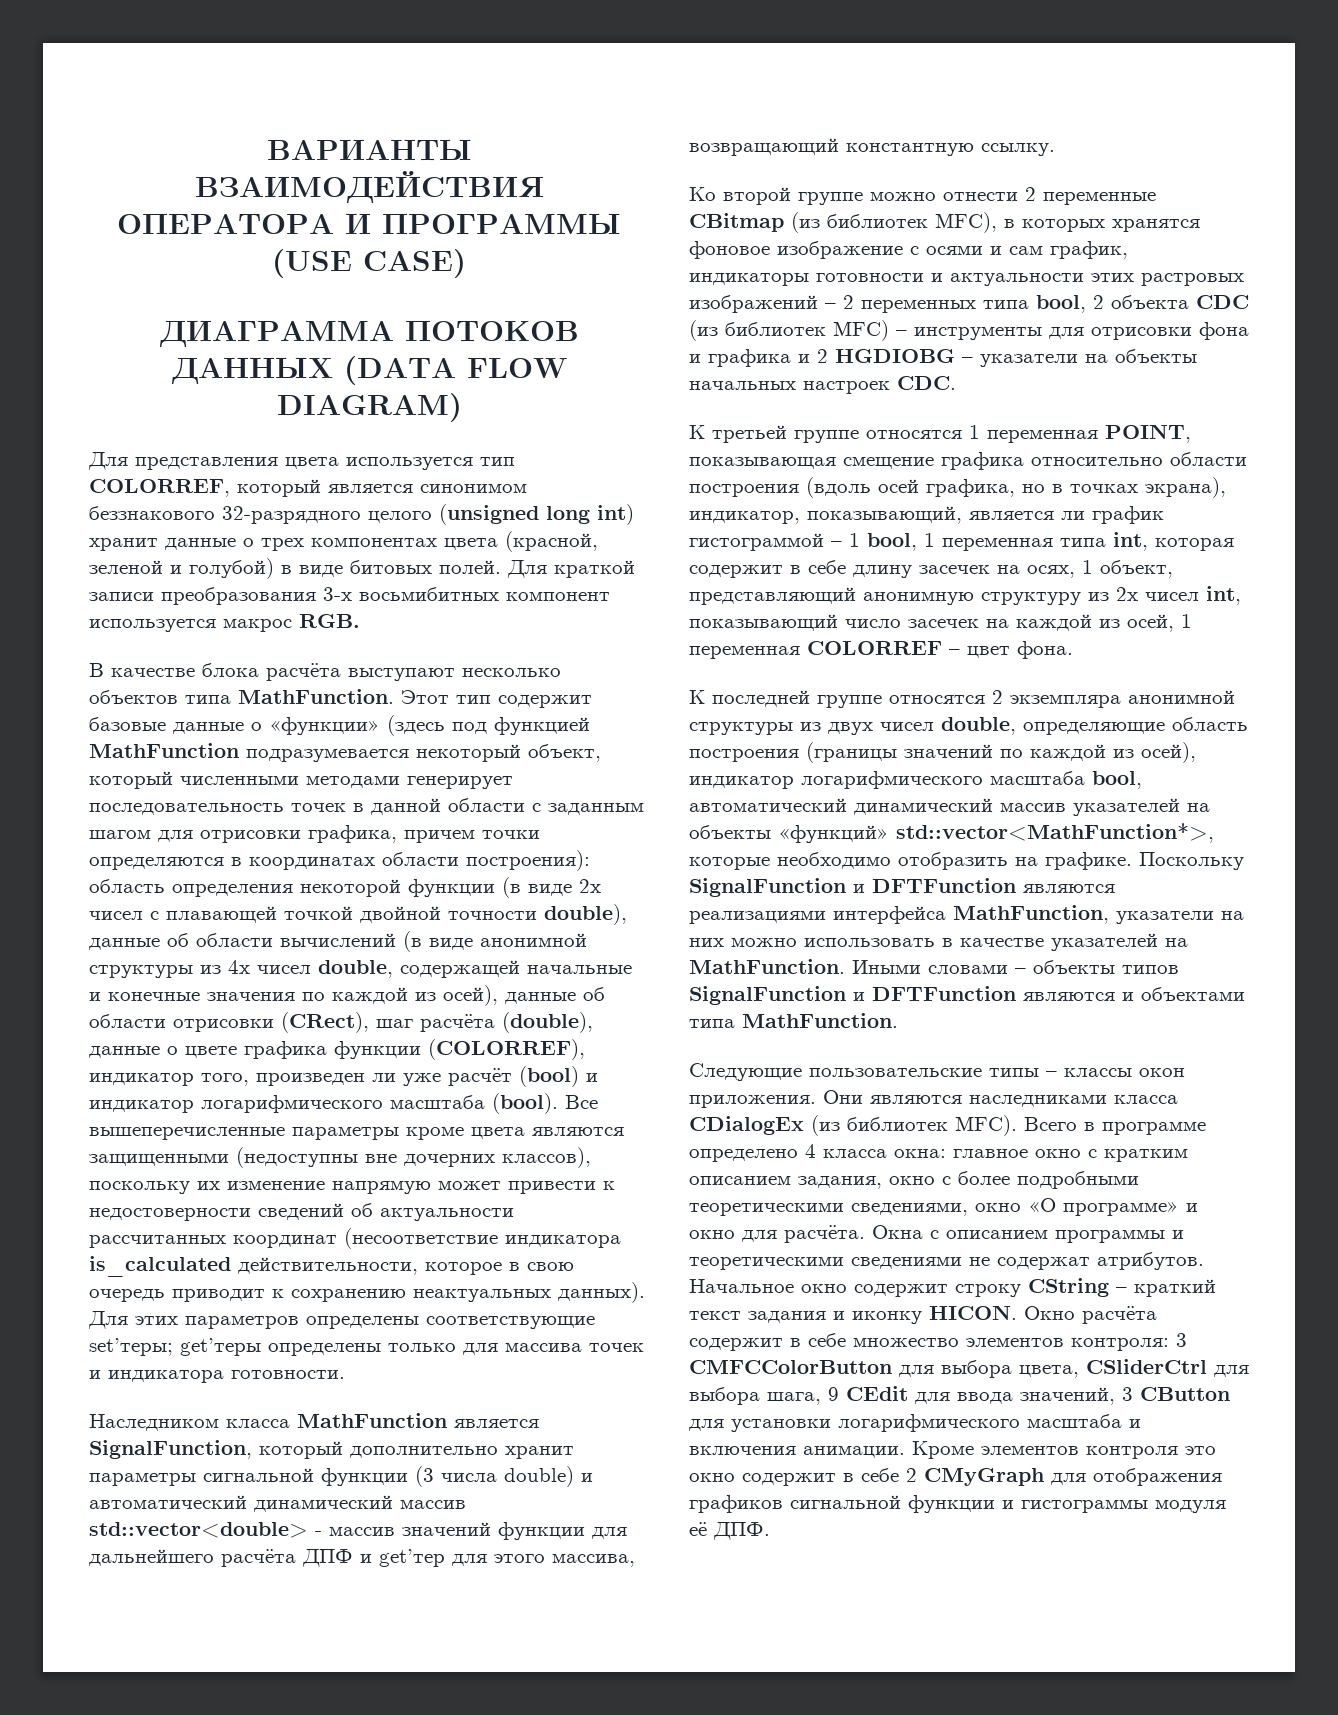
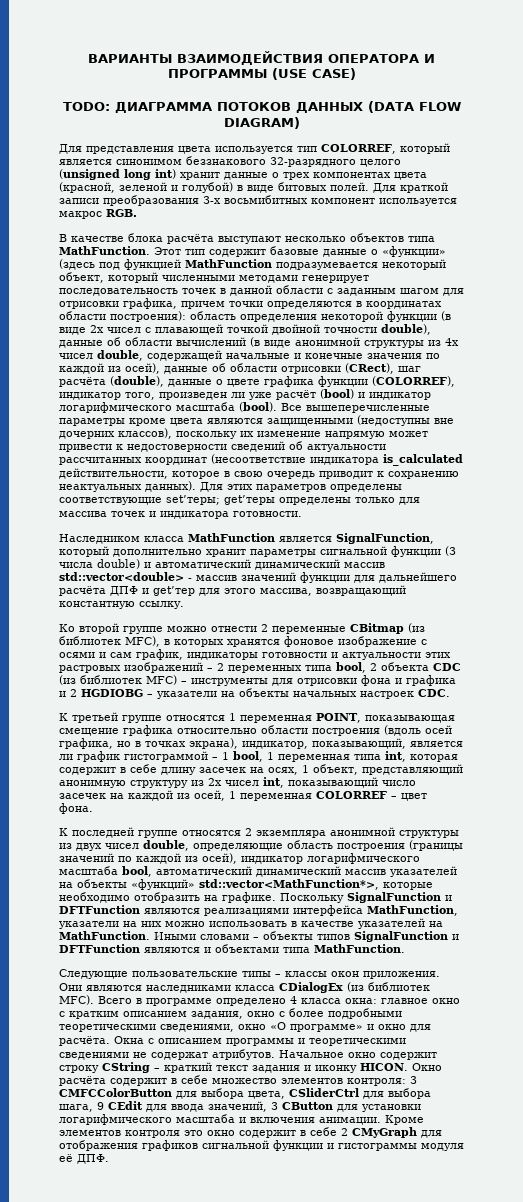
- ДИАГРАММА ПОТОКОВ ДАННЫХ (DATA FLOW DIAGRAM)
+ TODO: ДИАГРАММА ПОТОКОВ ДАННЫХ (DATA FLOW DIAGRAM)

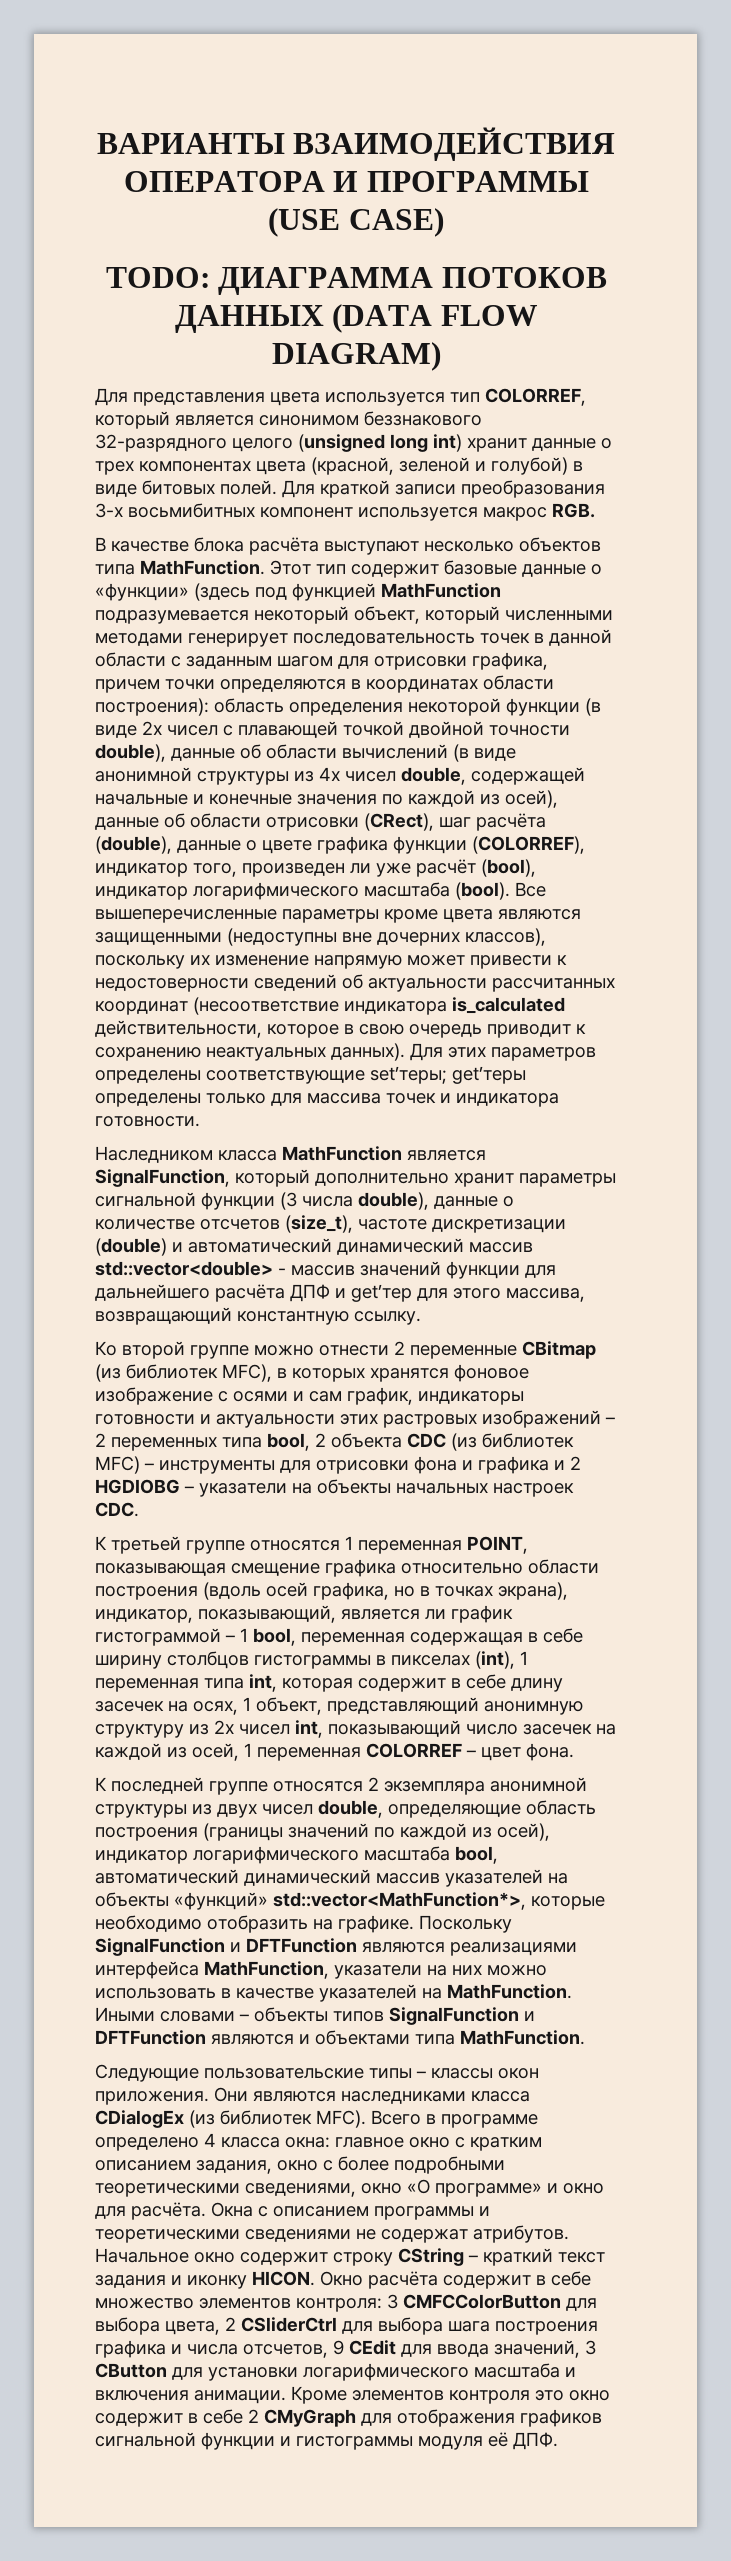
- область определения некоторой функции (в виде 2х чисел с плавающей точкой двойной точности double), данные об области вычислений (в виде анонимной структуры из 4х чисел double, содержащей начальные и конечные значения по каждой из осей), данные об области отрисовки (CRect), шаг расчёта (double), данные о цвете графика функции (COLORREF), индикатор того, произведен ли уже расчёт (bool) и индикатор логарифмического масштаба (bool).
+ область определения некоторой функции (в виде 2х чисел с плавающей точкой двойной точности double), данные об области вычислений (в виде анонимной структуры из 4х чисел double, содержащей начальные и конечные значения по каждой из осей), данные об области отрисовки (CRect), шаг расчёта (double), данные о цвете графика функции (COLORREF), индикатор того, произведен ли уже расчёт (bool), индикатор логарифмического масштаба (bool).
- Наследником класса MathFunction является SignalFunction, который дополнительно хранит параметры сигнальной функции (3 числа double) и автоматический динамический массив std::vector<double> - массив значений функции для дальнейшего расчёта ДПФ и get’тер для этого массива, возвращающий константную ссылку.
+ Наследником класса MathFunction является SignalFunction, который дополнительно хранит параметры сигнальной функции (3 числа double), данные о количестве отсчетов (size_t), частоте дискретизации (double) и автоматический динамический массив std::vector<double> - массив значений функции для дальнейшего расчёта ДПФ и get’тер для этого массива, возвращающий константную ссылку.
- К третьей группе относятся 1 переменная POINT, показывающая смещение графика относительно области построения (вдоль осей графика, но в точках экрана), индикатор, показывающий, является ли график гистограммой – 1 bool, 1 переменная типа int, которая содержит в себе длину засечек на осях, 1 объект, представляющий анонимную структуру из 2х чисел int, показывающий число засечек на каждой из осей, 1 переменная COLORREF – цвет фона.
+ К третьей группе относятся 1 переменная POINT, показывающая смещение графика относительно области построения (вдоль осей графика, но в точках экрана), индикатор, показывающий, является ли график гистограммой – 1 bool, переменная содержащая в себе ширину столбцов гистограммы в пикселах (int), 1 переменная типа int, которая содержит в себе длину засечек на осях, 1 объект, представляющий анонимную структуру из 2х чисел int, показывающий число засечек на каждой из осей, 1 переменная COLORREF – цвет фона.
- Окно расчёта содержит в себе множество элементов контроля: 3 CMFCColorButton для выбора цвета, CSliderCtrl для выбора шага, 9 CEdit для ввода значений, 3 CButton для установки логарифмического масштаба и включения анимации.
+ Окно расчёта содержит в себе множество элементов контроля: 3 CMFCColorButton для выбора цвета, 2 CSliderCtrl для выбора шага построения графика и числа отсчетов, 9 CEdit для ввода значений, 3 CButton для установки логарифмического масштаба и включения анимации.

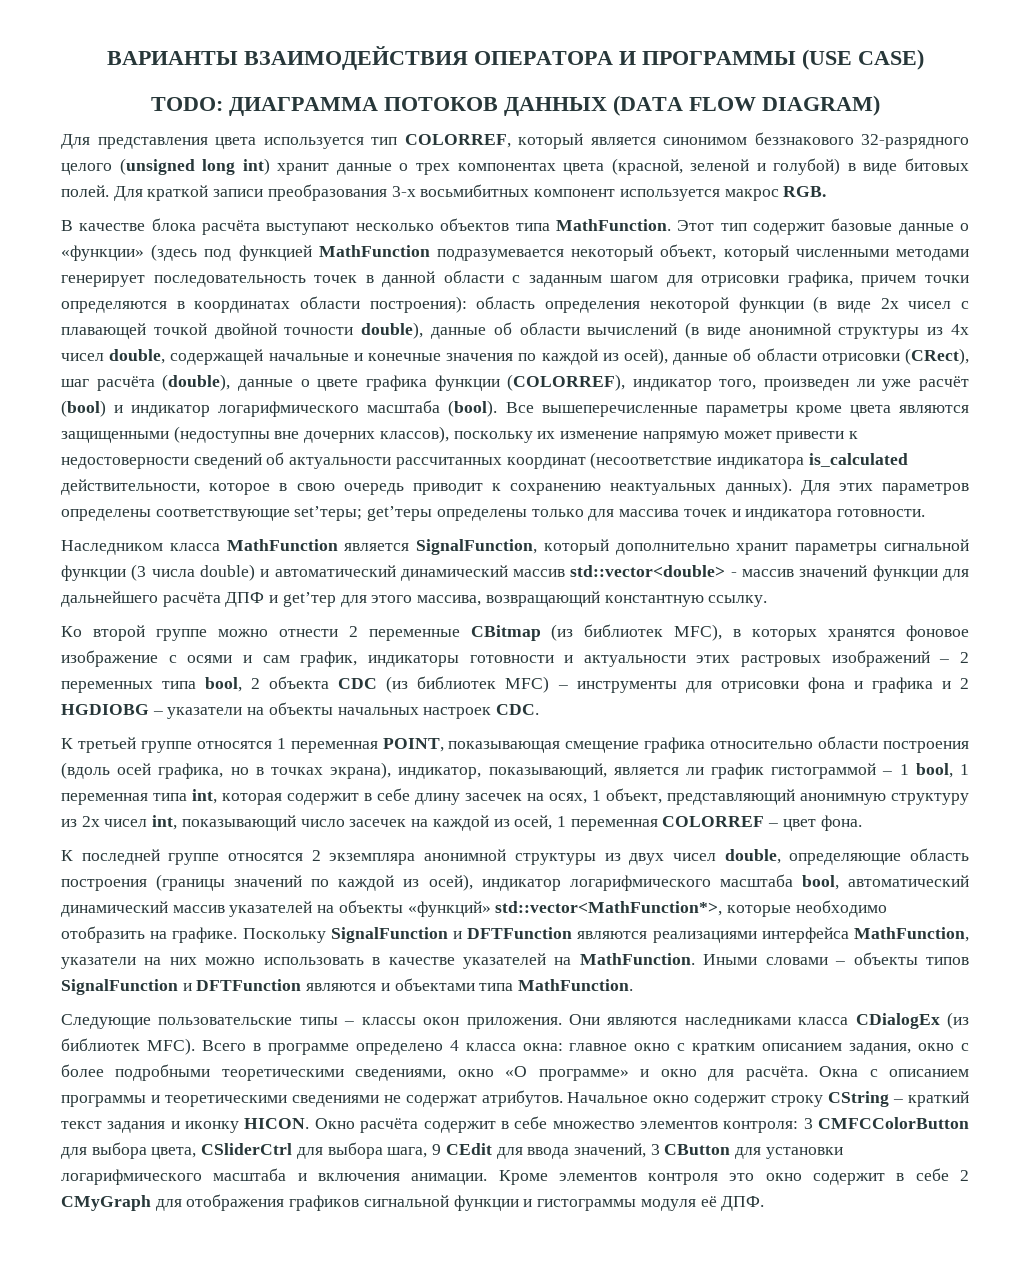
- область определения некоторой функции (в виде 2х чисел с плавающей точкой двойной точности double), данные об области вычислений (в виде анонимной структуры из 4х чисел double, содержащей начальные и конечные значения по каждой из осей), данные об области отрисовки (CRect), шаг расчёта (double), данные о цвете графика функции (COLORREF), индикатор того, произведен ли уже расчёт (bool), индикатор логарифмического масштаба (bool).
+ область определения некоторой функции (в виде 2х чисел с плавающей точкой двойной точности double), данные об области вычислений (в виде анонимной структуры из 4х чисел double, содержащей начальные и конечные значения по каждой из осей), данные об области отрисовки (CRect), шаг расчёта (double), данные о цвете графика функции (COLORREF), индикатор того, произведен ли уже расчёт (bool) и индикатор логарифмического масштаба (bool).
- Наследником класса MathFunction является SignalFunction, который дополнительно хранит параметры сигнальной функции (3 числа double), данные о количестве отсчетов (size_t), частоте дискретизации (double) и автоматический динамический массив std::vector<double> - массив значений функции для дальнейшего расчёта ДПФ и get’тер для этого массива, возвращающий константную ссылку.
+ Наследником класса MathFunction является SignalFunction, который дополнительно хранит параметры сигнальной функции (3 числа double) и автоматический динамический массив std::vector<double> - массив значений функции для дальнейшего расчёта ДПФ и get’тер для этого массива, возвращающий константную ссылку.
- К третьей группе относятся 1 переменная POINT, показывающая смещение графика относительно области построения (вдоль осей графика, но в точках экрана), индикатор, показывающий, является ли график гистограммой – 1 bool, переменная содержащая в себе ширину столбцов гистограммы в пикселах (int), 1 переменная типа int, которая содержит в себе длину засечек на осях, 1 объект, представляющий анонимную структуру из 2х чисел int, показывающий число засечек на каждой из осей, 1 переменная COLORREF – цвет фона.
+ К третьей группе относятся 1 переменная POINT, показывающая смещение графика относительно области построения (вдоль осей графика, но в точках экрана), индикатор, показывающий, является ли график гистограммой – 1 bool, 1 переменная типа int, которая содержит в себе длину засечек на осях, 1 объект, представляющий анонимную структуру из 2х чисел int, показывающий число засечек на каждой из осей, 1 переменная COLORREF – цвет фона.
- Окно расчёта содержит в себе множество элементов контроля: 3 CMFCColorButton для выбора цвета, 2 CSliderCtrl для выбора шага построения графика и числа отсчетов, 9 CEdit для ввода значений, 3 CButton для установки логарифмического масштаба и включения анимации.
+ Окно расчёта содержит в себе множество элементов контроля: 3 CMFCColorButton для выбора цвета, CSliderCtrl для выбора шага, 9 CEdit для ввода значений, 3 CButton для установки логарифмического масштаба и включения анимации.

